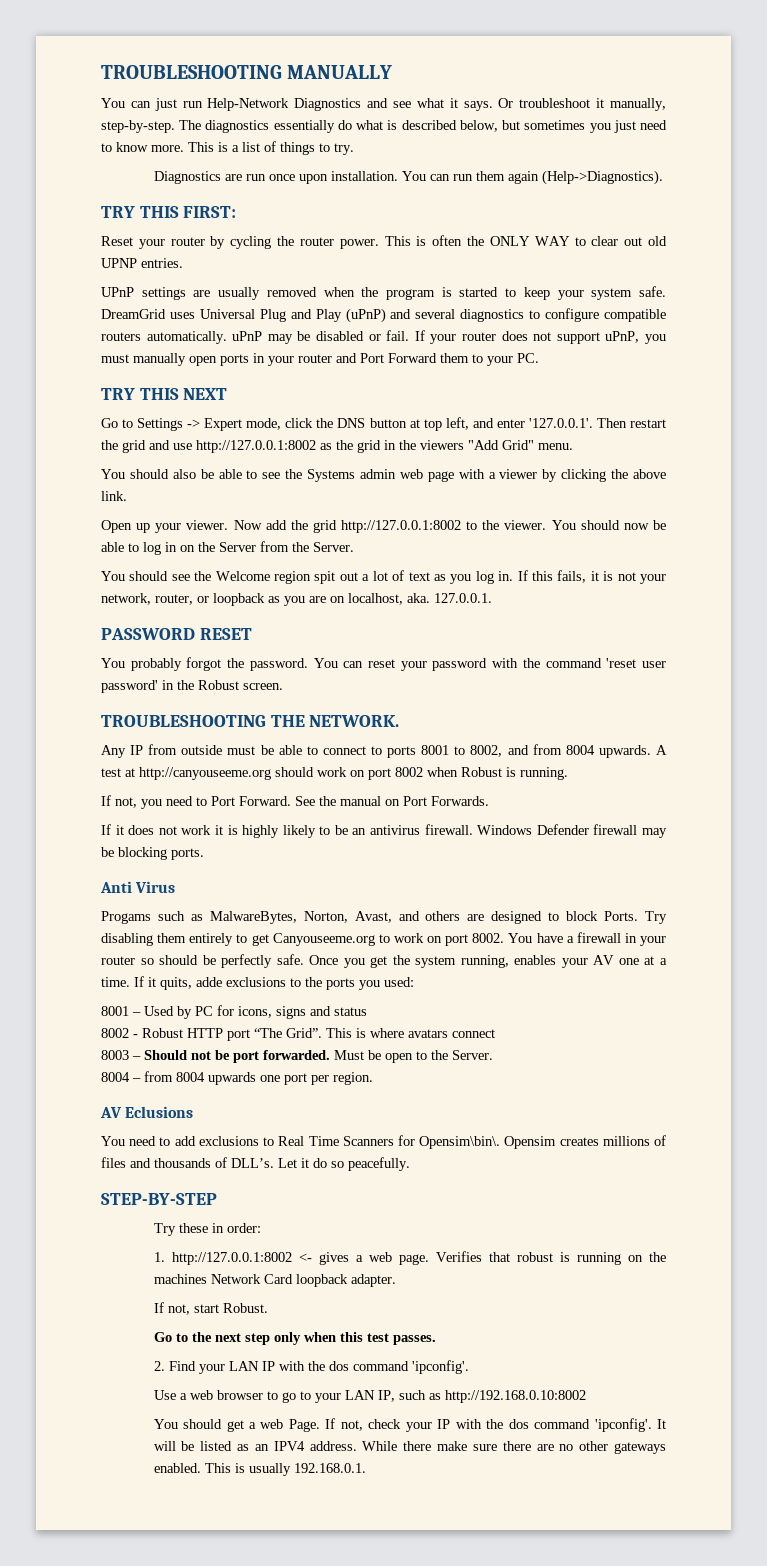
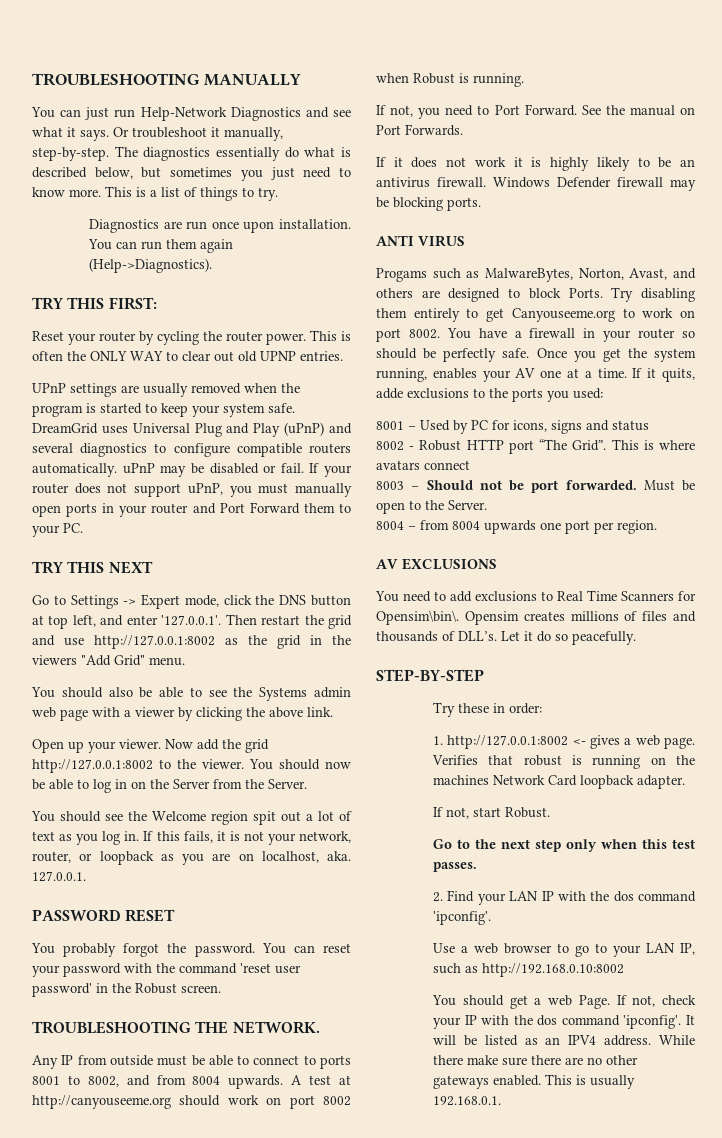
- Anti Virus
+ ANTI VIRUS
- AV Eclusions
+ AV EXCLUSIONS

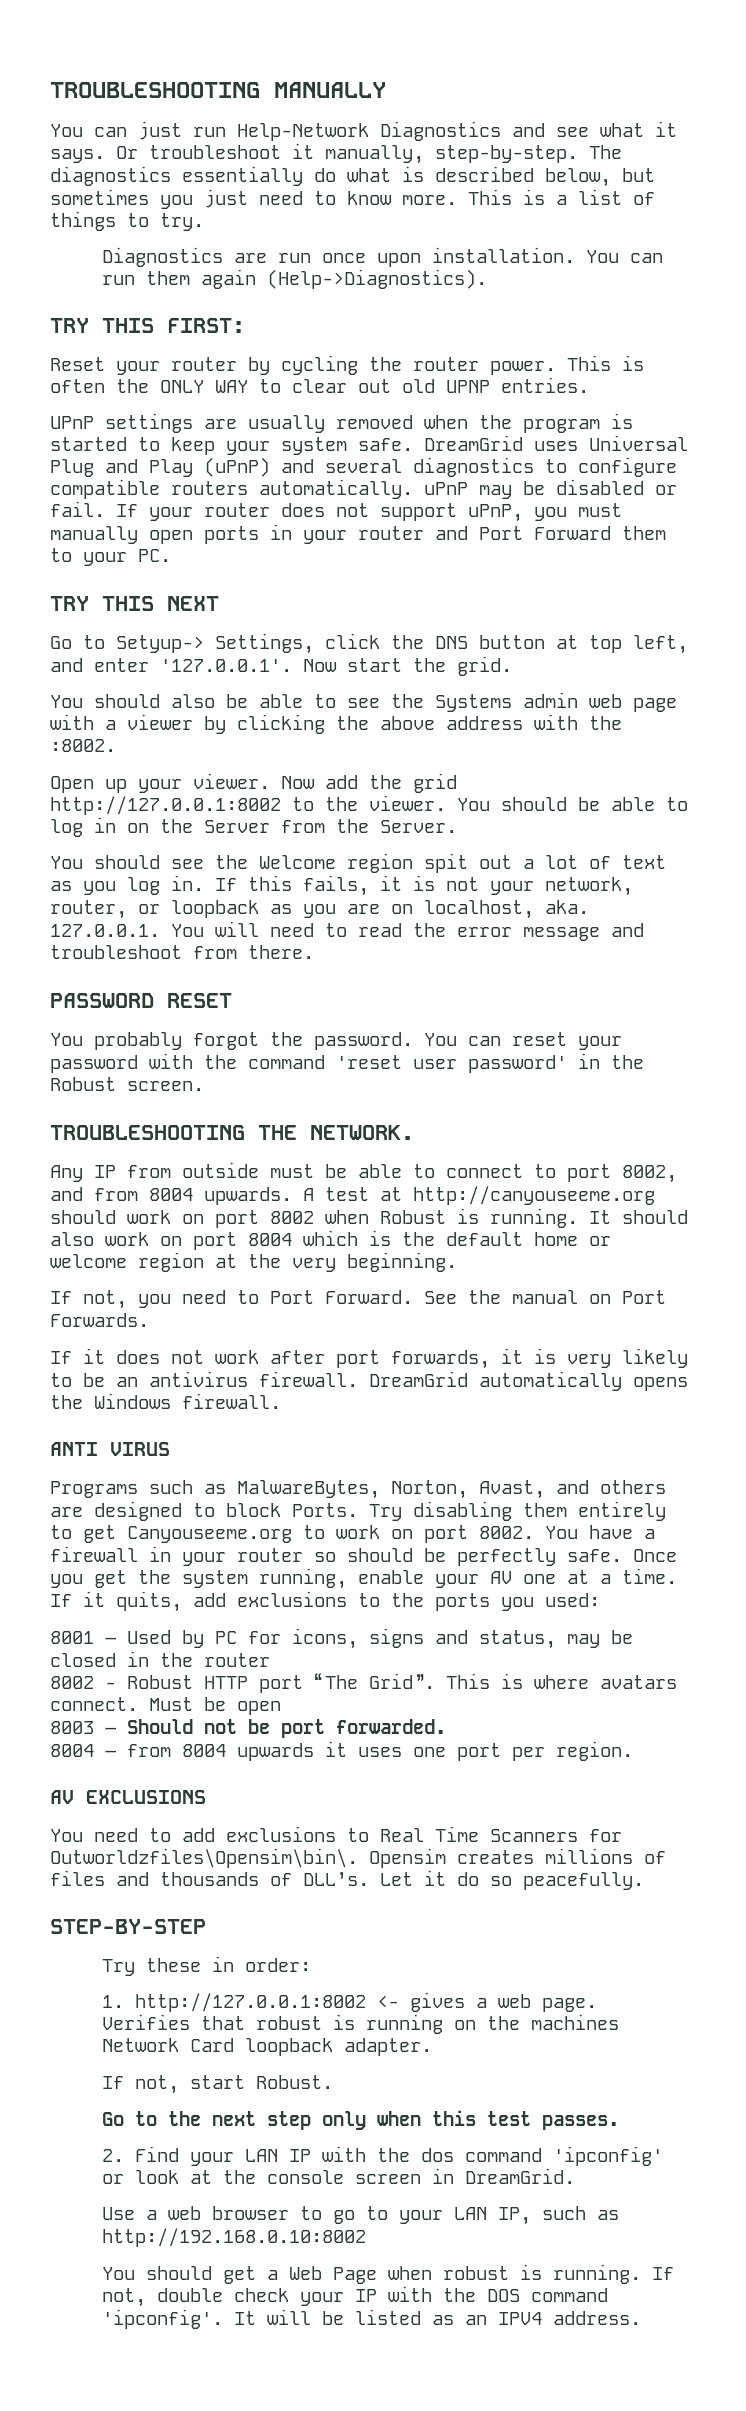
- Go to Settings -> Expert mode, click the DNS button at top left, and enter '127.0.0.1'. Then restart the grid and use http://127.0.0.1:8002 as the grid in the viewers "Add Grid" menu.
+ Go to Setyup-> Settings, click the DNS button at top left, and enter '127.0.0.1'. Now start the grid.
- You should also be able to see the Systems admin web page with a viewer by clicking the above link.
+ You should also be able to see the Systems admin web page with a viewer by clicking the above address with the :8002.
- You should now be able to log in on the Server from the Server.
+ You should be able to log in on the Server from the Server.
- 127.0.0.1.
+ 127.0.0.1. You will need to read the error message and troubleshoot from there.
- Any IP from outside must be able to connect to ports 8001 to 8002, and from 8004 upwards.
+ Any IP from outside must be able to connect to port 8002, and from 8004 upwards.
+ It should also work on port 8004 which is the default home or welcome region at the very beginning.
- If it does not work it is highly likely to be an antivirus firewall.
+ If it does not work after port forwards, it is very likely to be an antivirus firewall.
- Windows Defender firewall may be blocking ports.
+ DreamGrid automatically opens the Windows firewall.
- Progams such as MalwareBytes, Norton, Avast, and others are designed to block Ports.
+ Programs such as MalwareBytes, Norton, Avast, and others are designed to block Ports.
- Once you get the system running, enables your AV one at a time.
+ Once you get the system running, enable your AV one at a time.
- If it quits, adde exclusions to the ports you used:
+ If it quits, add exclusions to the ports you used:
- 8001 – Used by PC for icons, signs and status
+ 8001 – Used by PC for icons, signs and status, may be closed in the router
- This is where avatars connect
+ This is where avatars connect. Must be open
- Must be open to the Server.
- 8004 – from 8004 upwards one port per region.
+ 8004 – from 8004 upwards it uses one port per region.
- You need to add exclusions to Real Time Scanners for Opensim\bin\.
+ You need to add exclusions to Real Time Scanners for Outworldzfiles\Opensim\bin\.
- 2. Find your LAN IP with the dos command 'ipconfig'.
+ 2. Find your LAN IP with the dos command 'ipconfig' or look at the console screen in DreamGrid.
- You should get a web Page. If not, check your IP with the dos command 'ipconfig'.
+ You should get a Web Page when robust is running. If not, double check your IP with the DOS command 'ipconfig'.
- While there make sure there are no other gateways enabled. This is usually 192.168.0.1.

